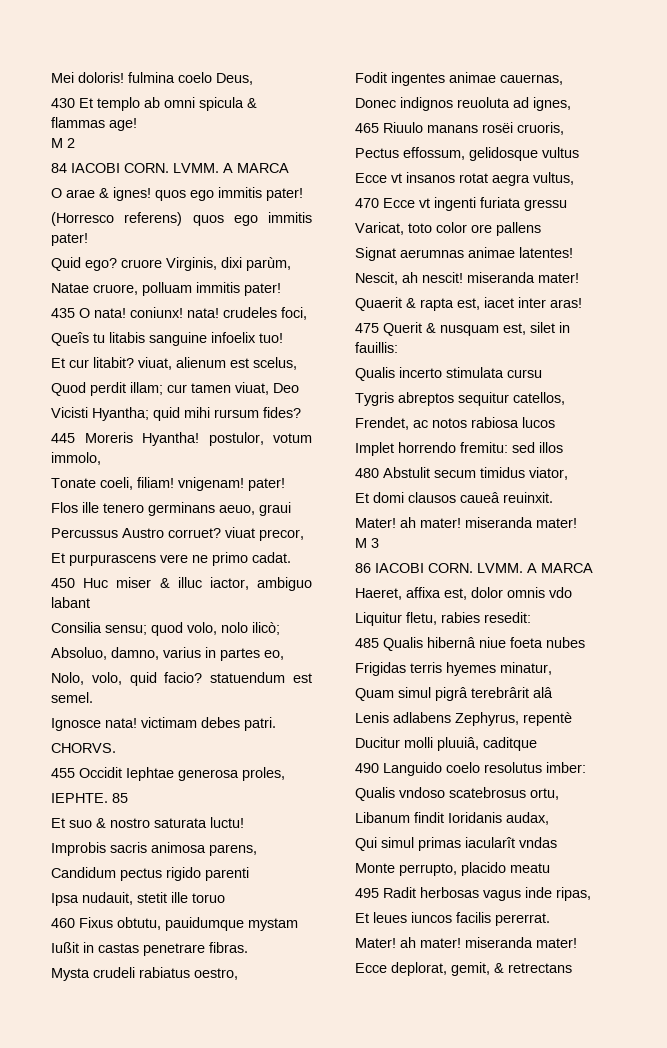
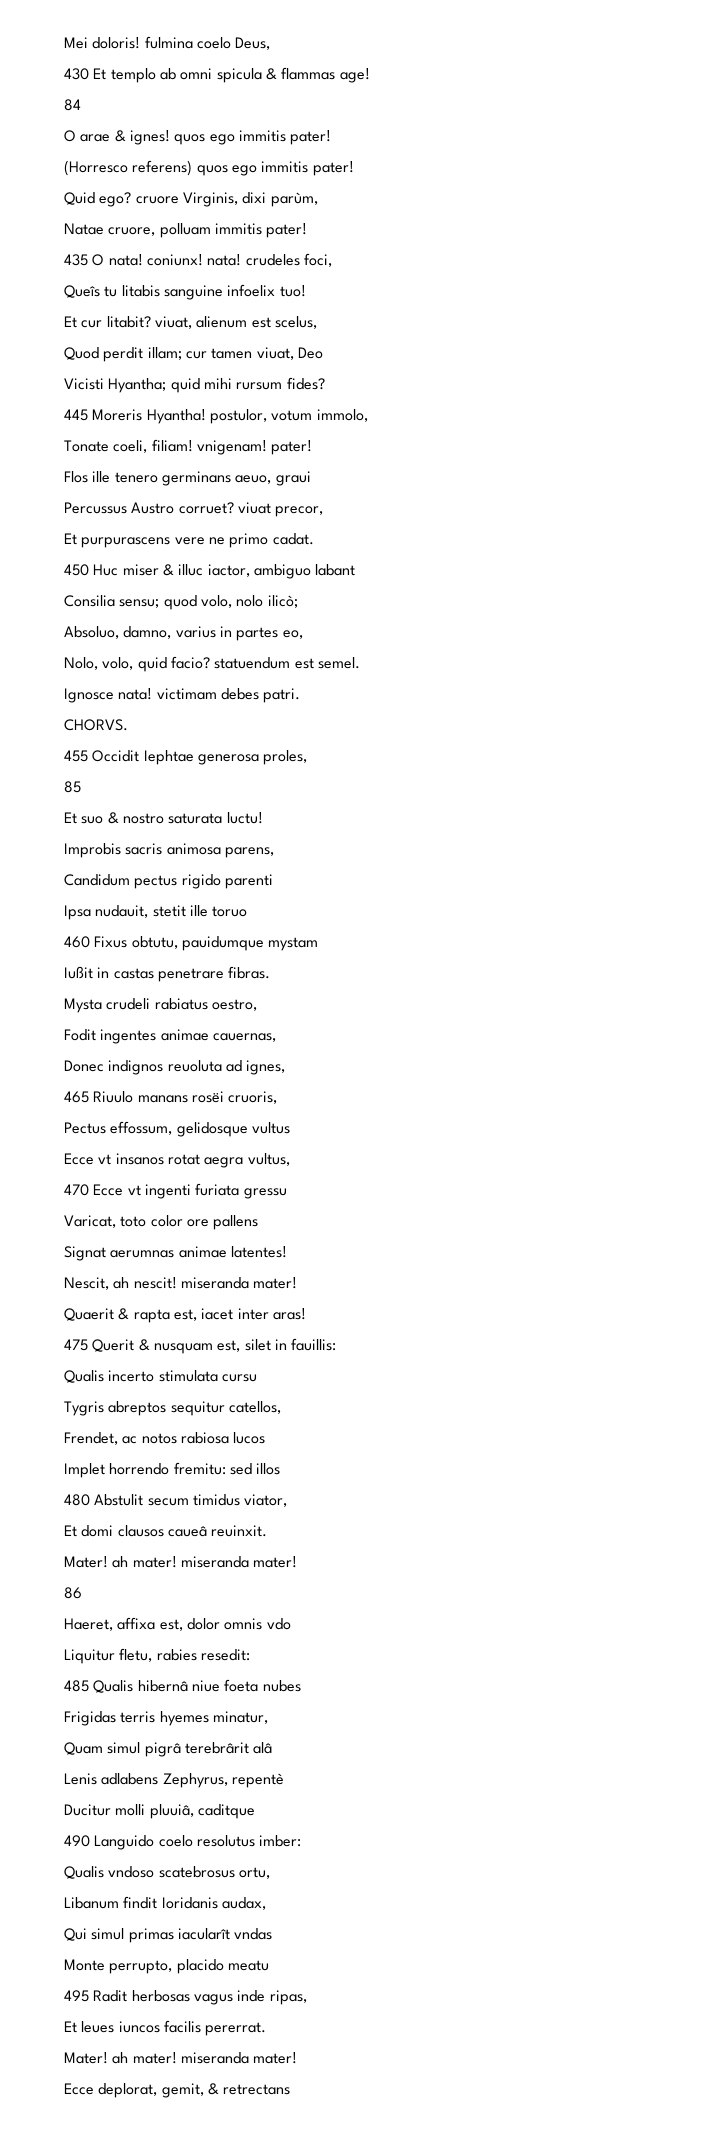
- M 2
- 84 IACOBI CORN. LVMM. A MARCA
+ 84
- IEPHTE.
- M 3
- 86 IACOBI CORN. LVMM. A MARCA
+ 86

